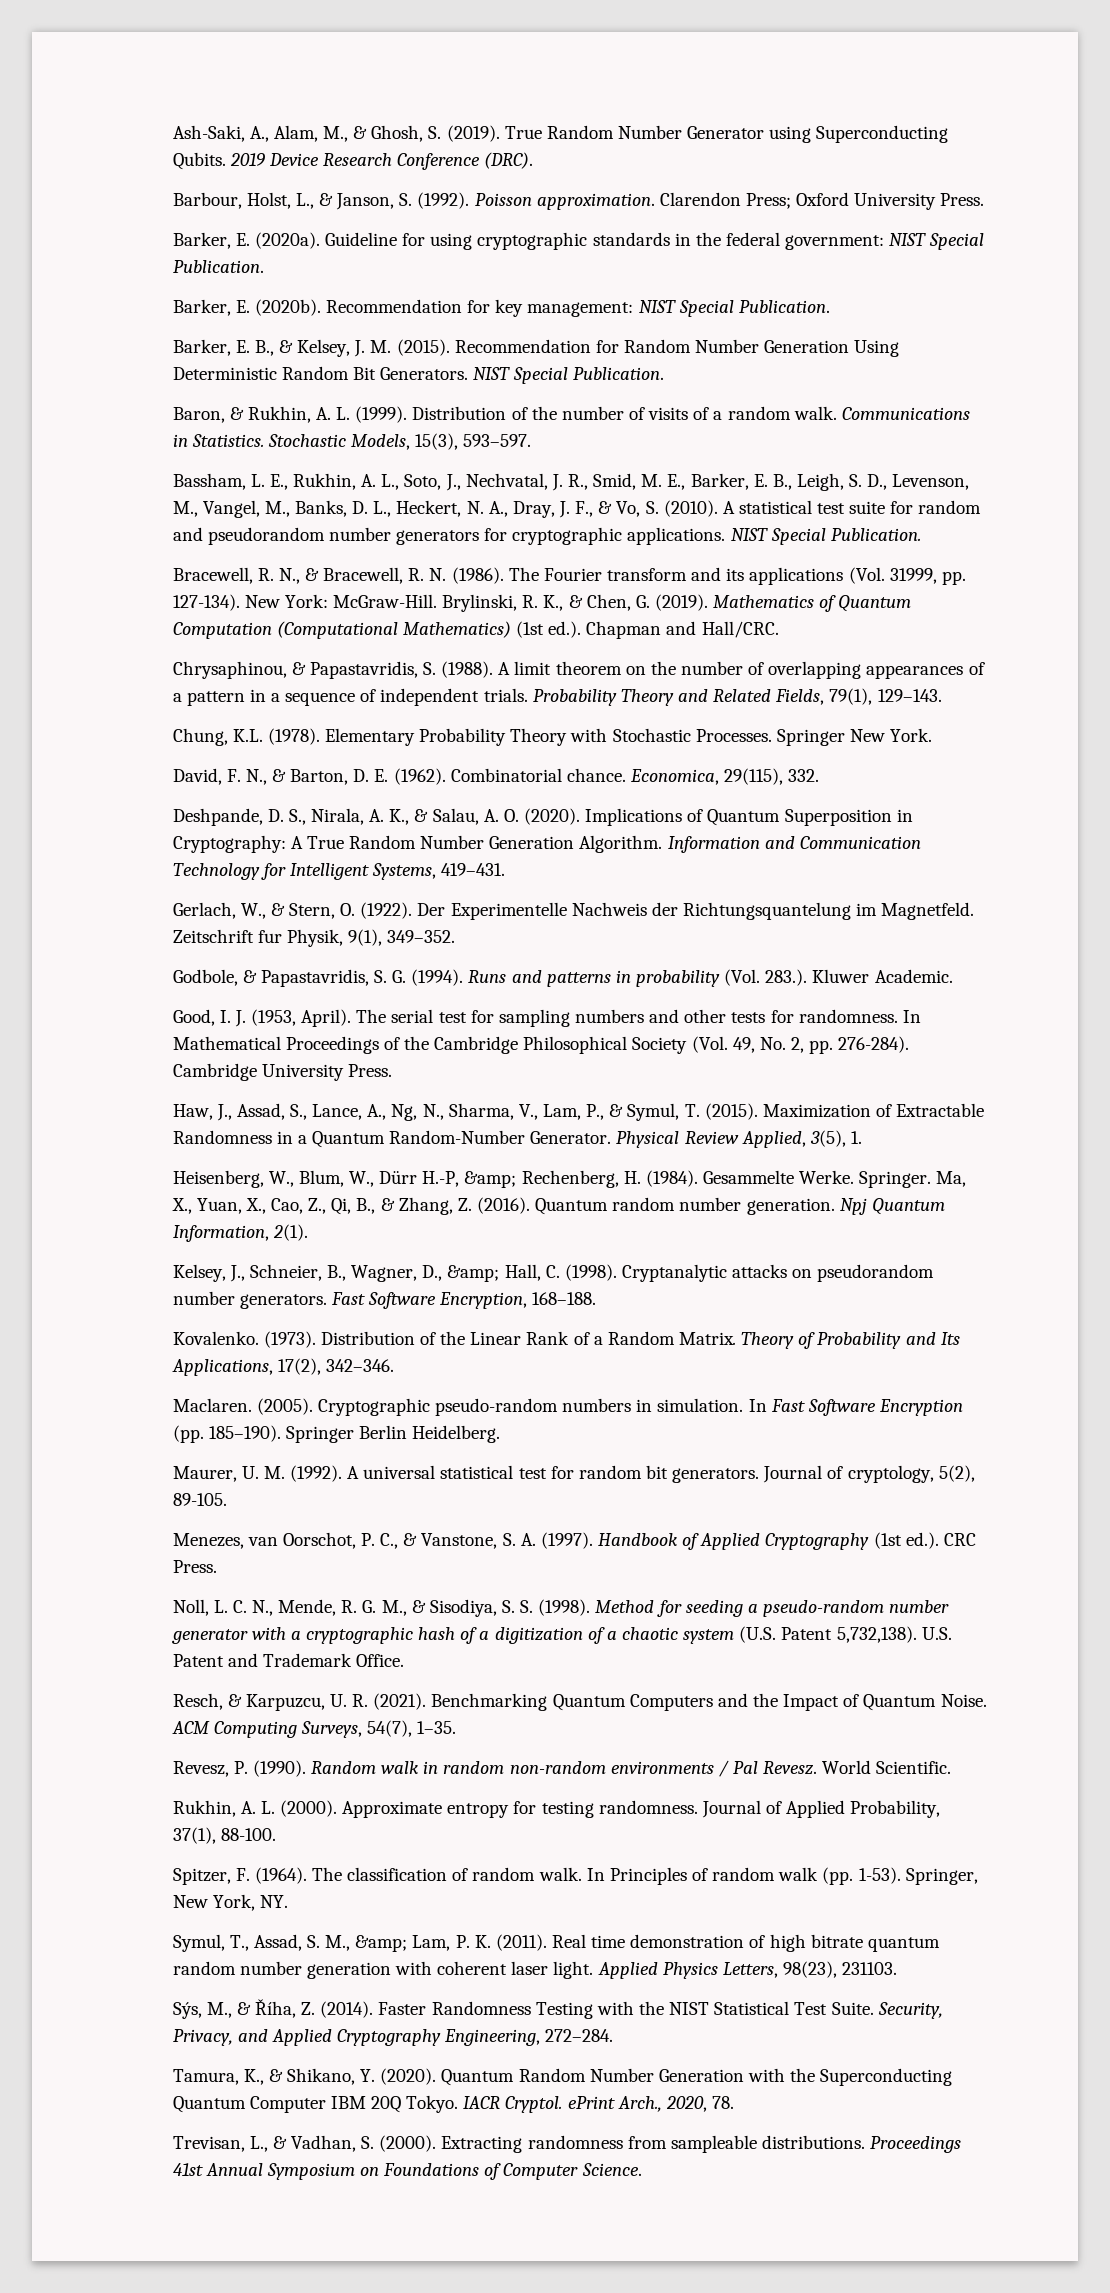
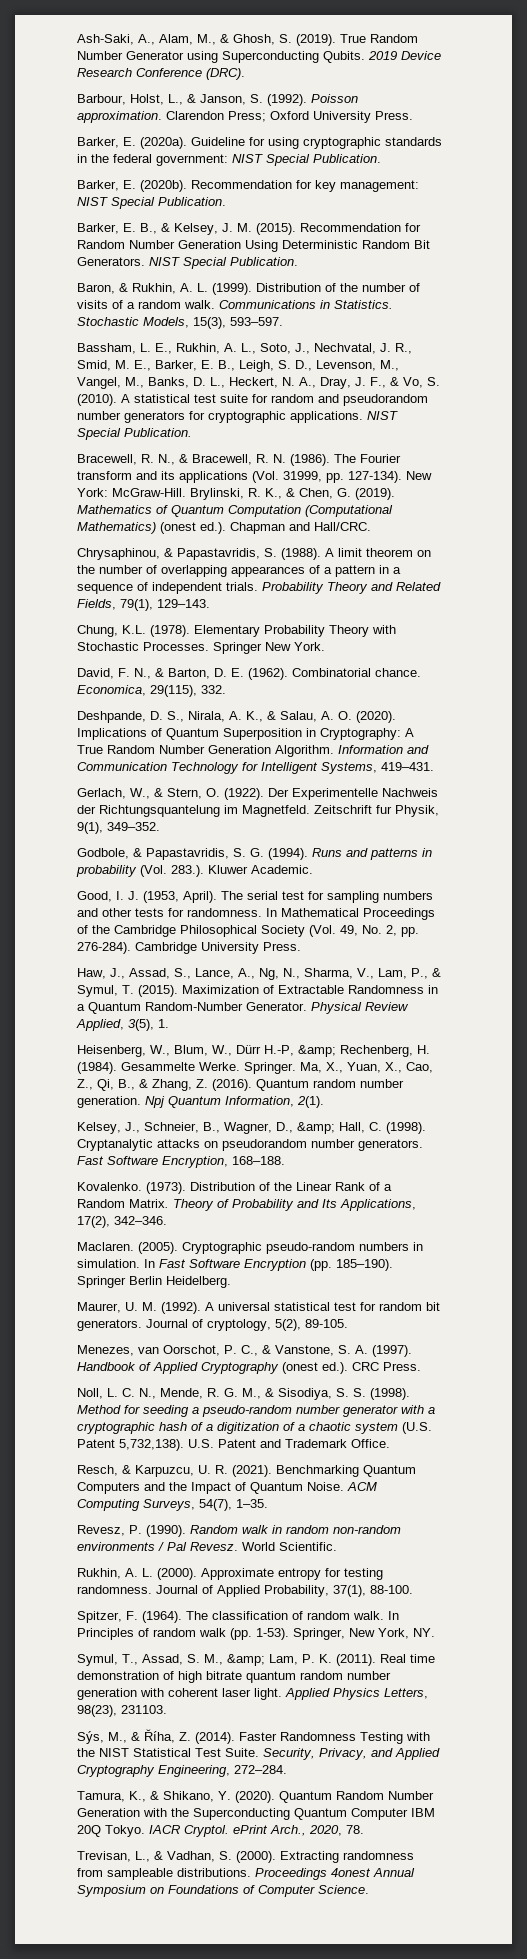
- Mathematics of Quantum Computation (Computational Mathematics) (1st ed.). Chapman and Hall/CRC.
+ Mathematics of Quantum Computation (Computational Mathematics) (onest ed.). Chapman and Hall/CRC.
- Handbook of Applied Cryptography (1st ed.). CRC Press.
+ Handbook of Applied Cryptography (onest ed.). CRC Press.
- Proceedings 41st Annual Symposium on Foundations of Computer Science.
+ Proceedings 4onest Annual Symposium on Foundations of Computer Science.

